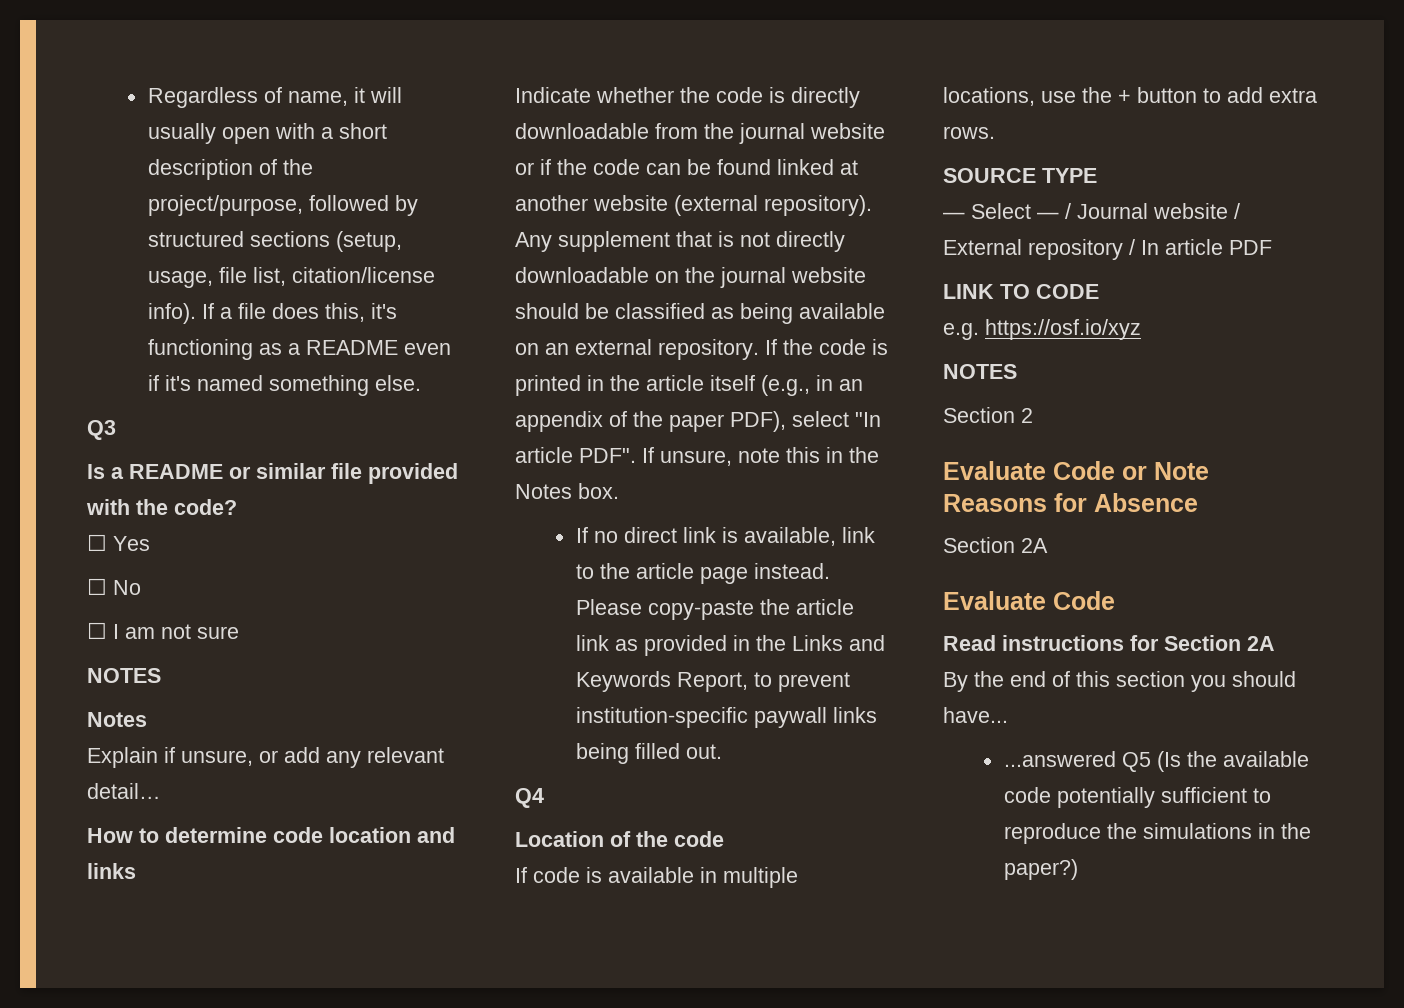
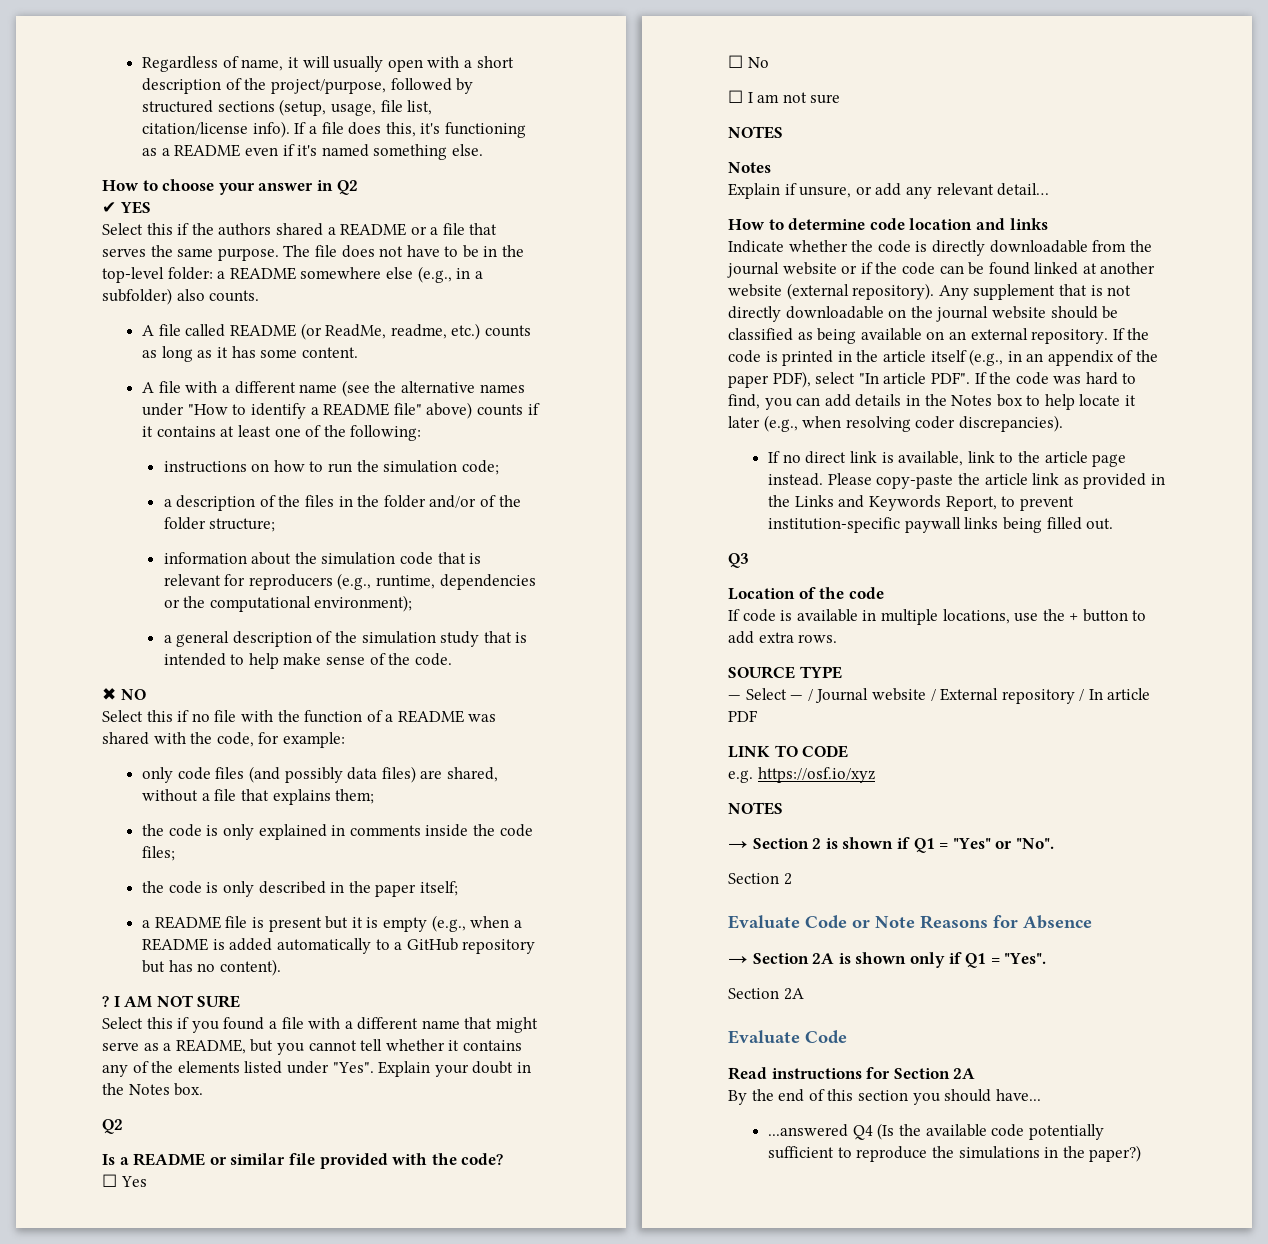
- Q3
+ How to choose your answer in Q2
+ ✔ YES
+ Select this if the authors shared a README or a file that serves the same purpose. The file does not have to be in the top-level folder: a README somewhere else (e.g., in a subfolder) also counts.
+ A file called README (or ReadMe, readme, etc.) counts as long as it has some content.
+ A file with a different name (see the alternative names under "How to identify a README file" above) counts if it contains at least one of the following:
+ instructions on how to run the simulation code;
+ a description of the files in the folder and/or of the folder structure;
+ information about the simulation code that is relevant for reproducers (e.g., runtime, dependencies or the computational environment);
+ a general description of the simulation study that is intended to help make sense of the code.
+ ✖ NO
+ Select this if no file with the function of a README was shared with the code, for example:
+ only code files (and possibly data files) are shared, without a file that explains them;
+ the code is only explained in comments inside the code files;
+ the code is only described in the paper itself;
+ a README file is present but it is empty (e.g., when a README is added automatically to a GitHub repository but has no content).
+ ? I AM NOT SURE
+ Select this if you found a file with a different name that might serve as a README, but you cannot tell whether it contains any of the elements listed under "Yes". Explain your doubt in the Notes box.
+ Q2
- If unsure, note this in the Notes box.
+ If the code was hard to find, you can add details in the Notes box to help locate it later (e.g., when resolving coder discrepancies).
- Q4
+ Q3
+ → Section 2 is shown if Q1 = "Yes" or "No".
+ → Section 2A is shown only if Q1 = "Yes".
- ...answered Q5 (Is the available code potentially sufficient to reproduce the simulations in the paper?)
+ ...answered Q4 (Is the available code potentially sufficient to reproduce the simulations in the paper?)

